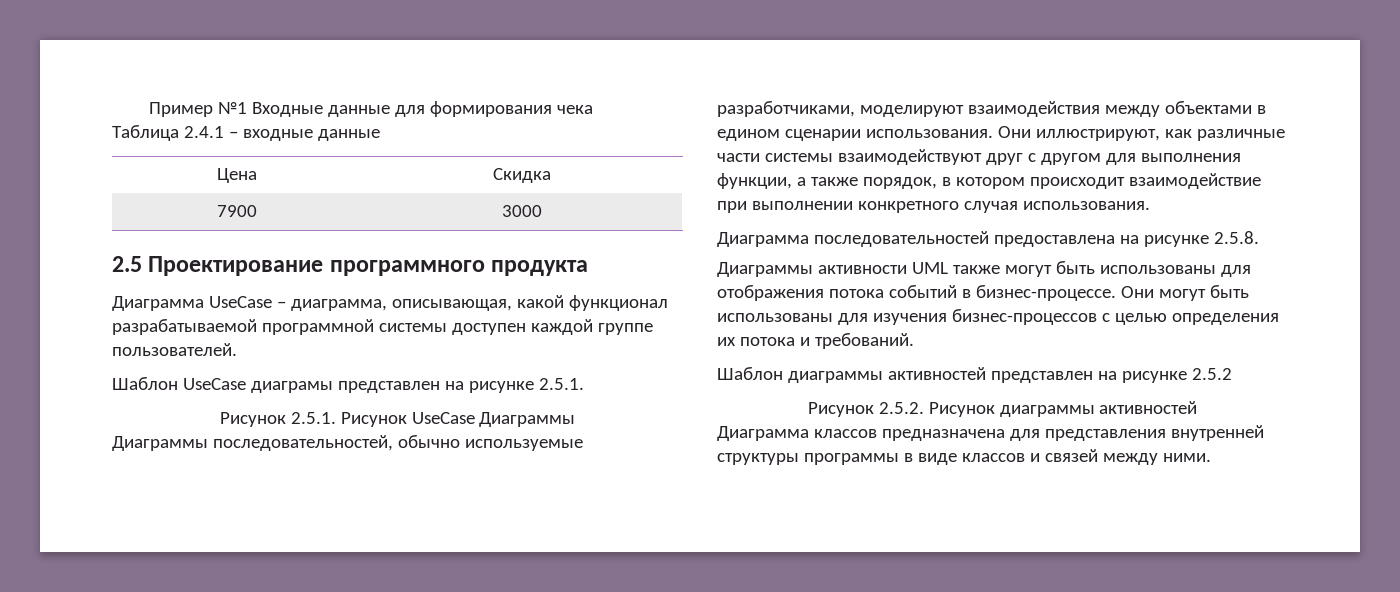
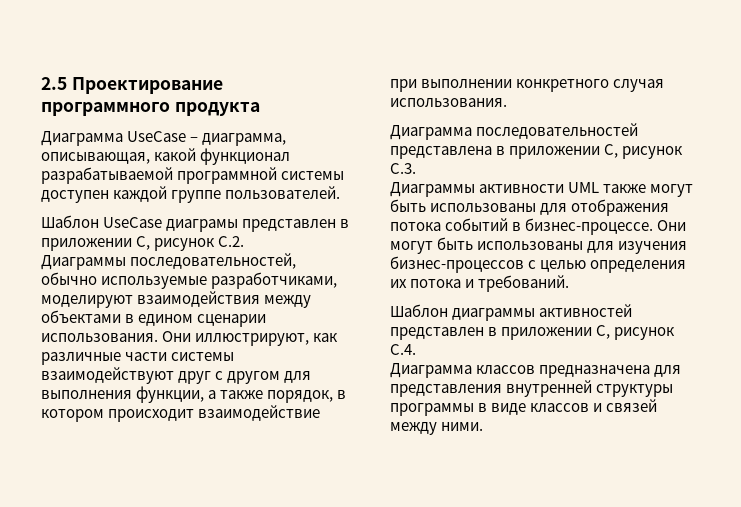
- Пример №1 Входные данные для формирования чека
- Таблица 2.4.1 – входные данные
- Цена | Скидка
- 7900 | 3000
- Шаблон UseCase диаграмы представлен на рисунке 2.5.1.
- Рисунок 2.5.1. Рисунок UseCase Диаграммы
+ Шаблон UseCase диаграмы представлен в приложении C, рисунок C.2.
- Диаграмма последовательностей предоставлена на рисунке 2.5.8.
+ Диаграмма последовательностей представлена в приложении C, рисунок C.3.
- Шаблон диаграммы активностей представлен на рисунке 2.5.2
- Рисунок 2.5.2. Рисунок диаграммы активностей
+ Шаблон диаграммы активностей представлен в приложении C, рисунок C.4.

